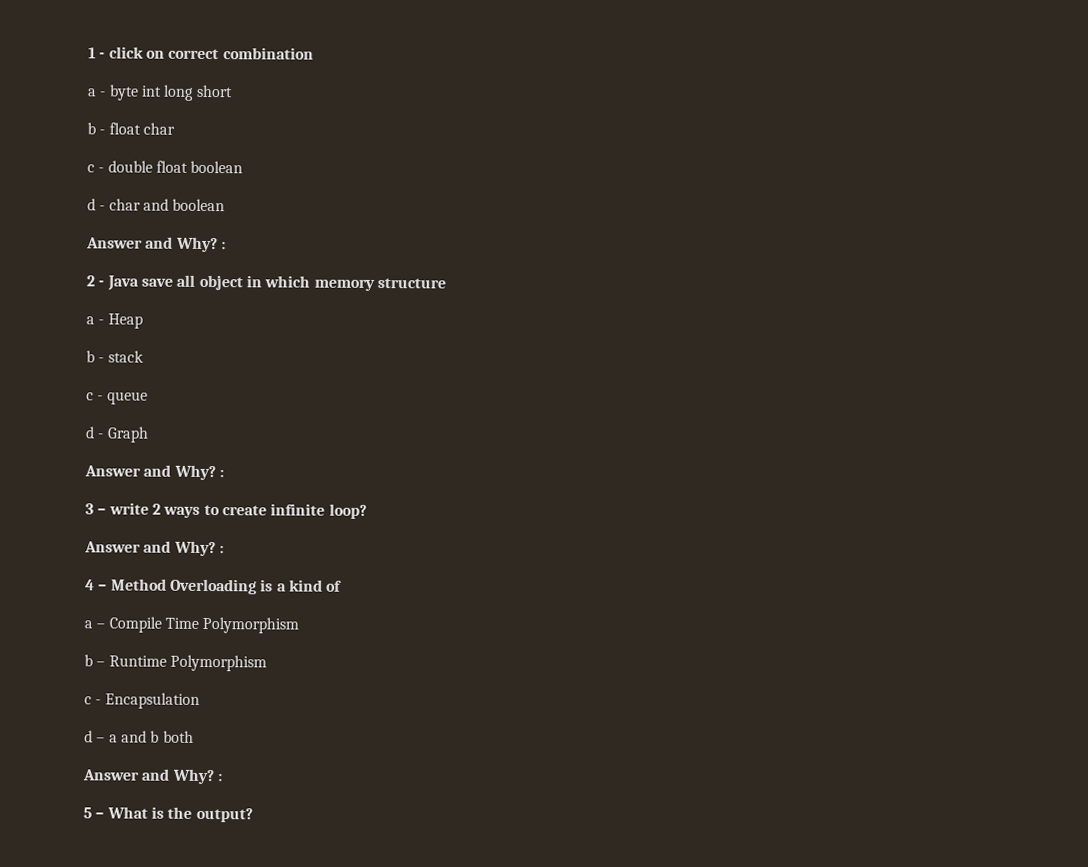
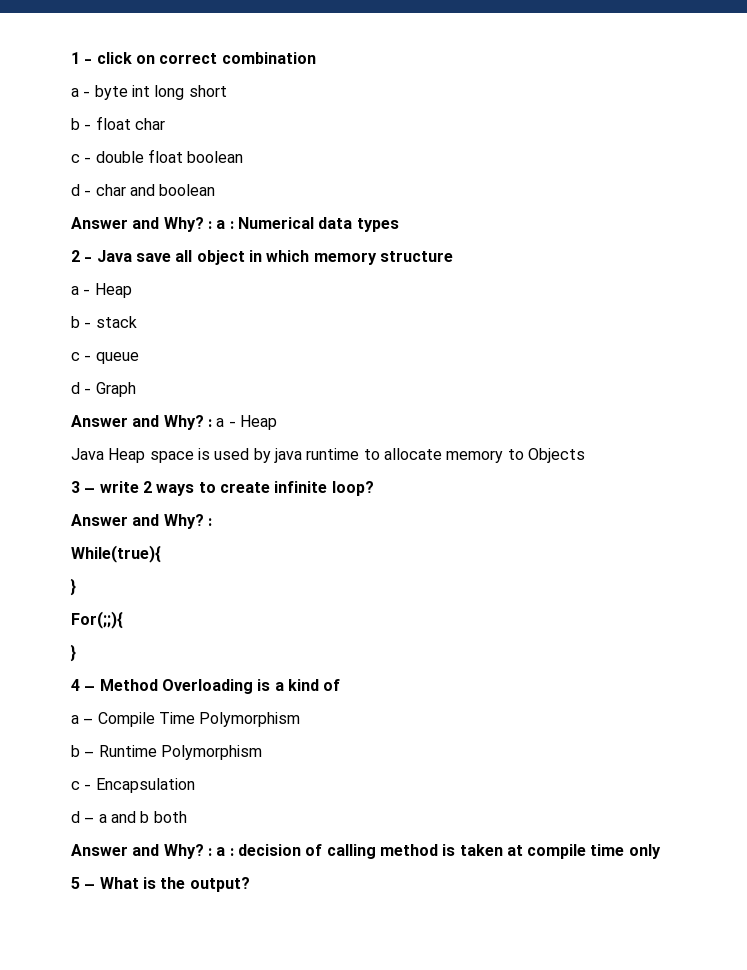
  d - char and boolean
- Answer and Why? :
+ Answer and Why? : a : Numerical data types
  d - Graph
- Answer and Why? :
+ Answer and Why? : a - Heap
+ Java Heap space is used by java runtime to allocate memory to Objects
+ While(true){
+ }
+ For(;;){
+ }
  d – a and b both
- Answer and Why? :
+ Answer and Why? : a : decision of calling method is taken at compile time only

